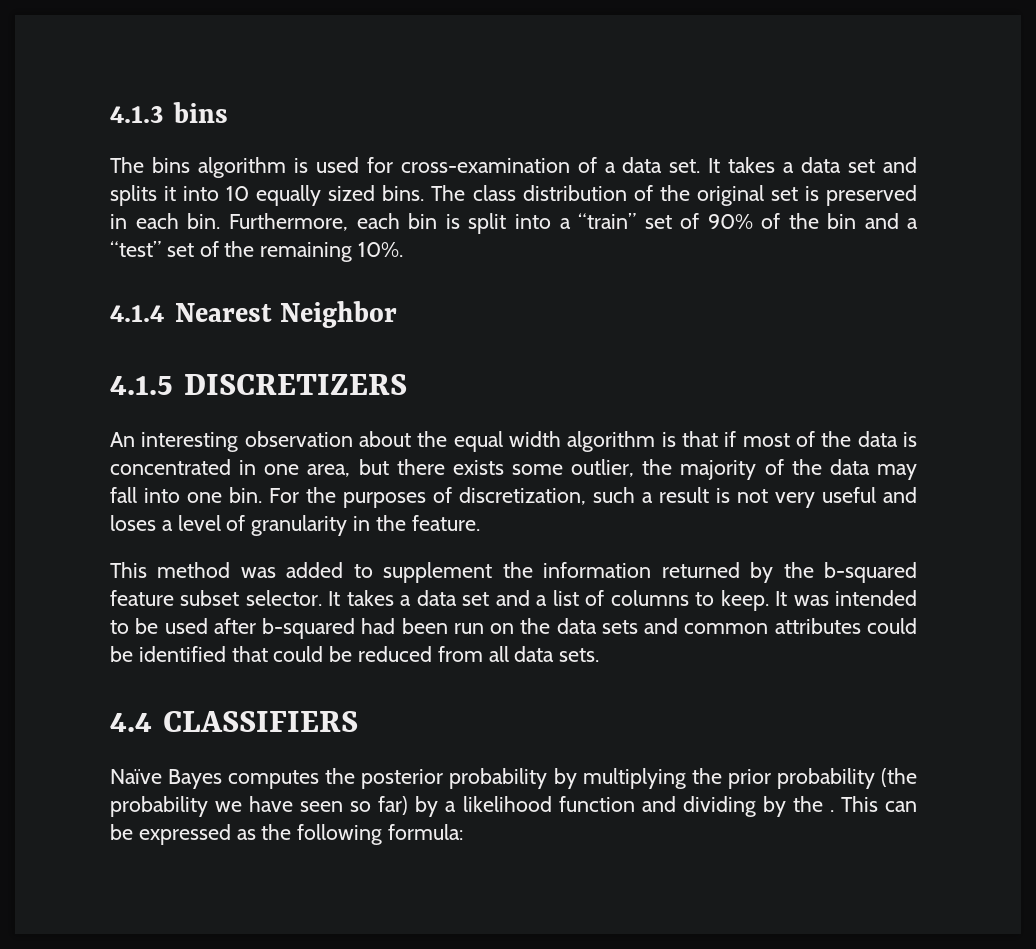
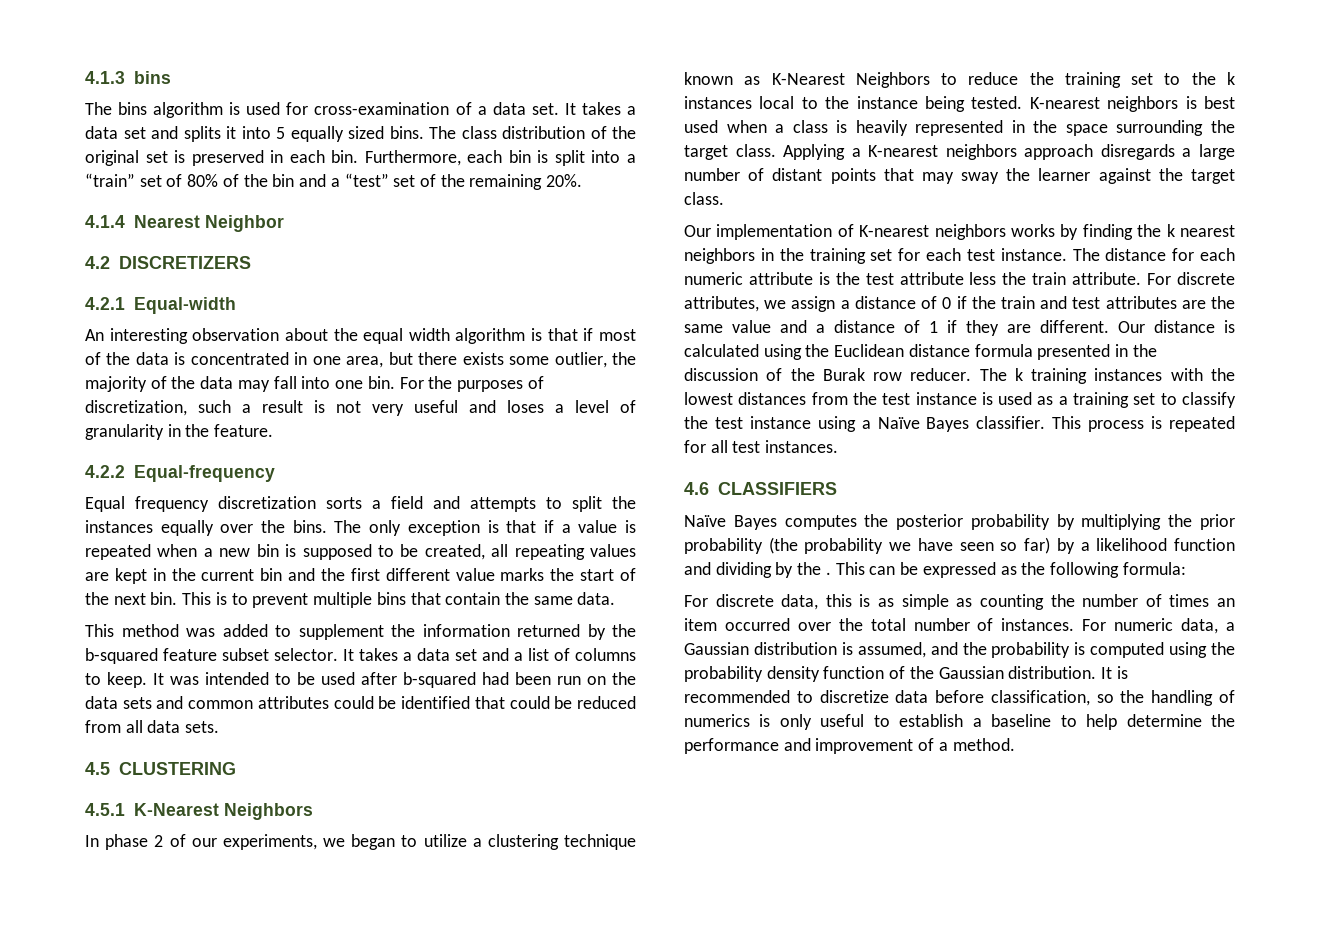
- It takes a data set and splits it into 10 equally sized bins.
+ It takes a data set and splits it into 5 equally sized bins.
- Furthermore, each bin is split into a “train” set of 90% of the bin and a “test” set of the remaining 10%.
+ Furthermore, each bin is split into a “train” set of 80% of the bin and a “test” set of the remaining 20%.
- 4.1.5 DISCRETIZERS
+ 4.2 DISCRETIZERS
+ 4.2.1 Equal-width
+ 4.2.2 Equal-frequency
+ Equal frequency discretization sorts a field and attempts to split the instances equally over the bins. The only exception is that if a value is repeated when a new bin is supposed to be created, all repeating values are kept in the current bin and the first different value marks the start of the next bin. This is to prevent multiple bins that contain the same data.
- 4.4 CLASSIFIERS
+ 4.5 CLUSTERING
+ 4.5.1 K-Nearest Neighbors
+ In phase 2 of our experiments, we began to utilize a clustering technique known as K-Nearest Neighbors to reduce the training set to the k instances local to the instance being tested. K-nearest neighbors is best used when a class is heavily represented in the space surrounding the target class. Applying a K-nearest neighbors approach disregards a large number of distant points that may sway the learner against the target class.
+ Our implementation of K-nearest neighbors works by finding the k nearest neighbors in the training set for each test instance. The distance for each numeric attribute is the test attribute less the train attribute. For discrete attributes, we assign a distance of 0 if the train and test attributes are the same value and a distance of 1 if they are different. Our distance is calculated using the Euclidean distance formula presented in the discussion of the Burak row reducer. The k training instances with the lowest distances from the test instance is used as a training set to classify the test instance using a Naïve Bayes classifier. This process is repeated for all test instances.
+ 4.6 CLASSIFIERS
+ For discrete data, this is as simple as counting the number of times an item occurred over the total number of instances. For numeric data, a Gaussian distribution is assumed, and the probability is computed using the probability density function of the Gaussian distribution. It is recommended to discretize data before classification, so the handling of numerics is only useful to establish a baseline to help determine the performance and improvement of a method.

